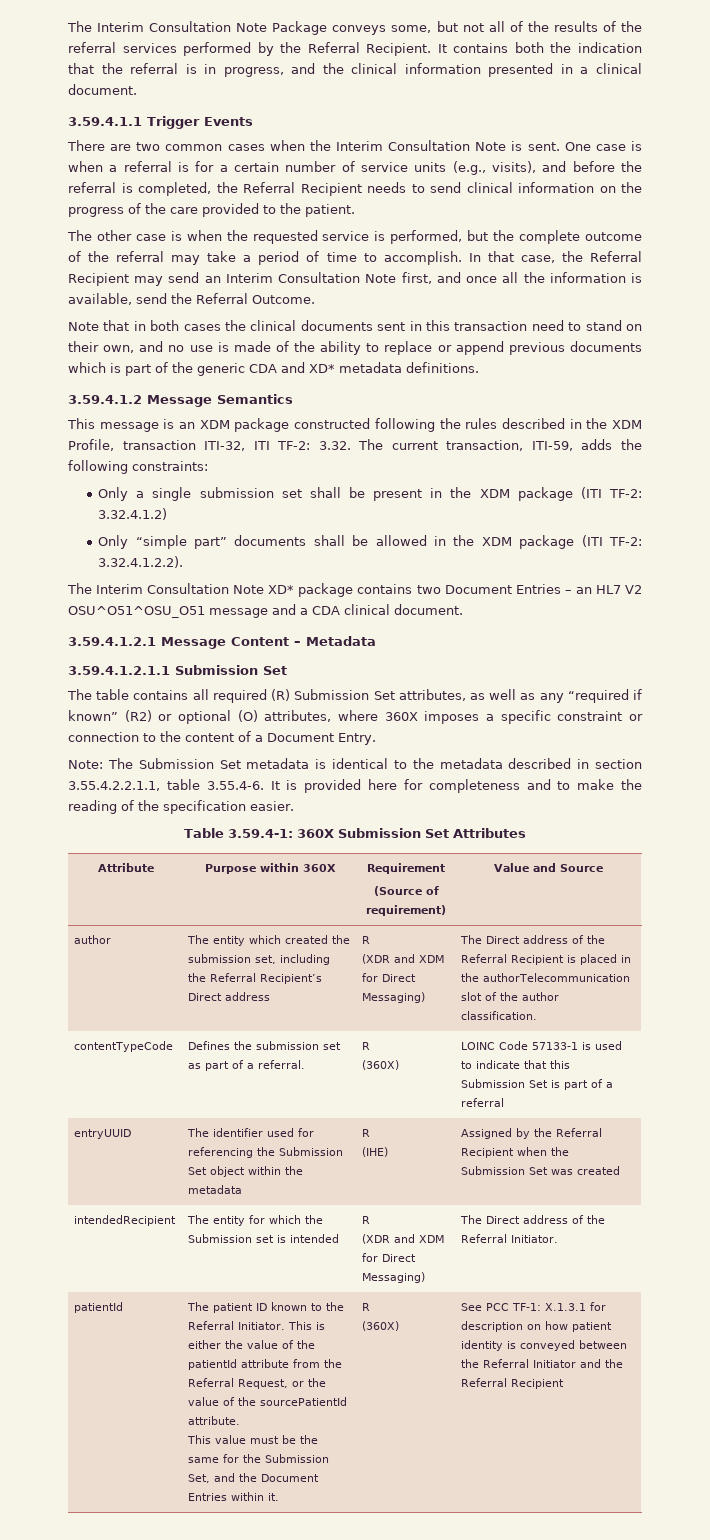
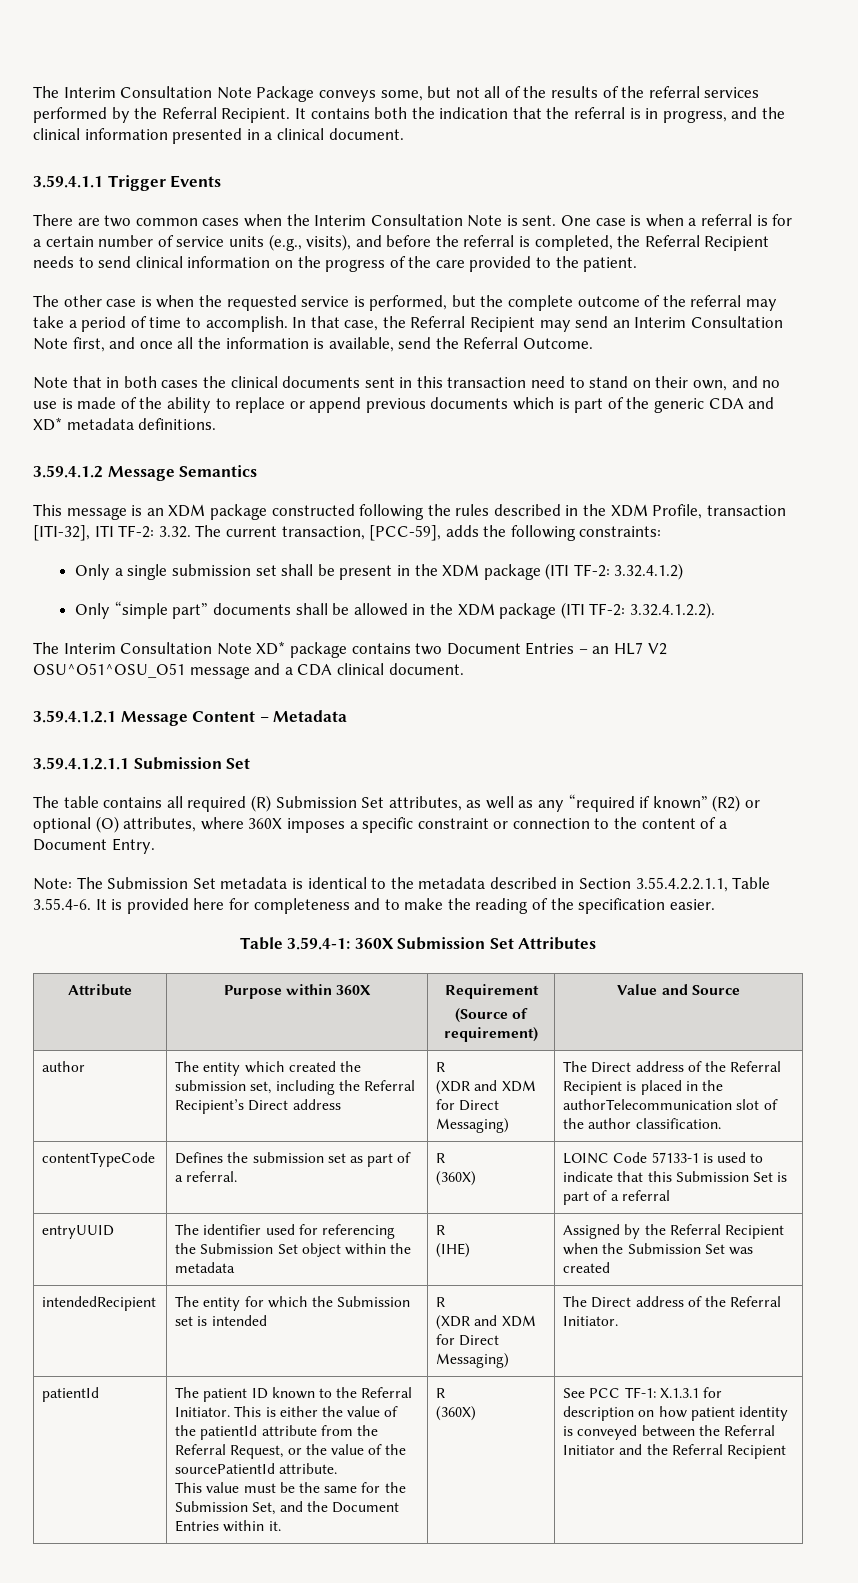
- This message is an XDM package constructed following the rules described in the XDM Profile, transaction ITI-32, ITI TF-2: 3.32. The current transaction, ITI-59, adds the following constraints:
+ This message is an XDM package constructed following the rules described in the XDM Profile, transaction [ITI-32], ITI TF-2: 3.32. The current transaction, [PCC-59], adds the following constraints:
- Note: The Submission Set metadata is identical to the metadata described in section 3.55.4.2.2.1.1, table 3.55.4-6. It is provided here for completeness and to make the reading of the specification easier.
+ Note: The Submission Set metadata is identical to the metadata described in Section 3.55.4.2.2.1.1, Table 3.55.4-6. It is provided here for completeness and to make the reading of the specification easier.

